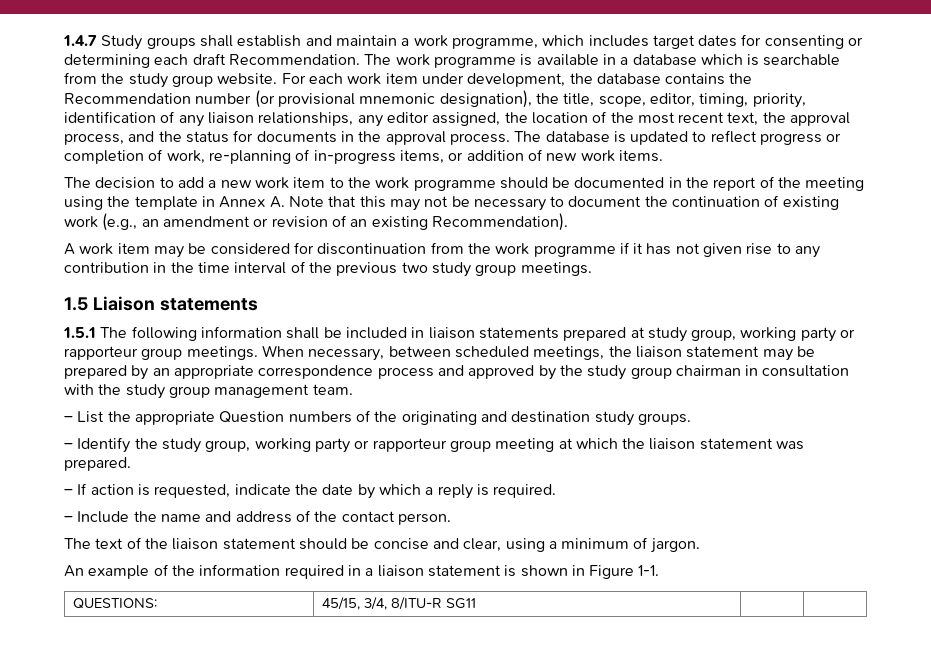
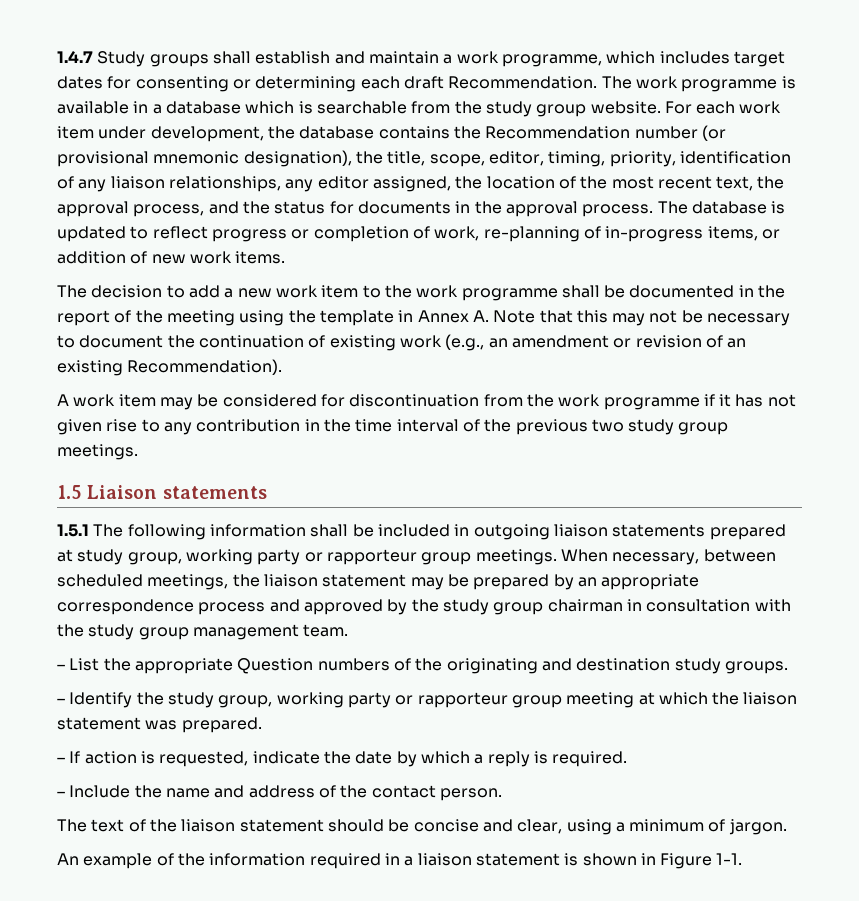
- The decision to add a new work item to the work programme should be documented in the report of the meeting using the template in Annex A. Note that this may not be necessary to document the continuation of existing work (e.g., an amendment or revision of an existing Recommendation).
+ The decision to add a new work item to the work programme shall be documented in the report of the meeting using the template in Annex A. Note that this may not be necessary to document the continuation of existing work (e.g., an amendment or revision of an existing Recommendation).
- 1.5.1 The following information shall be included in liaison statements prepared at study group, working party or rapporteur group meetings.
+ 1.5.1 The following information shall be included in outgoing liaison statements prepared at study group, working party or rapporteur group meetings.
- QUESTIONS: | 45/15, 3/4, 8/ITU-R SG11 | |

